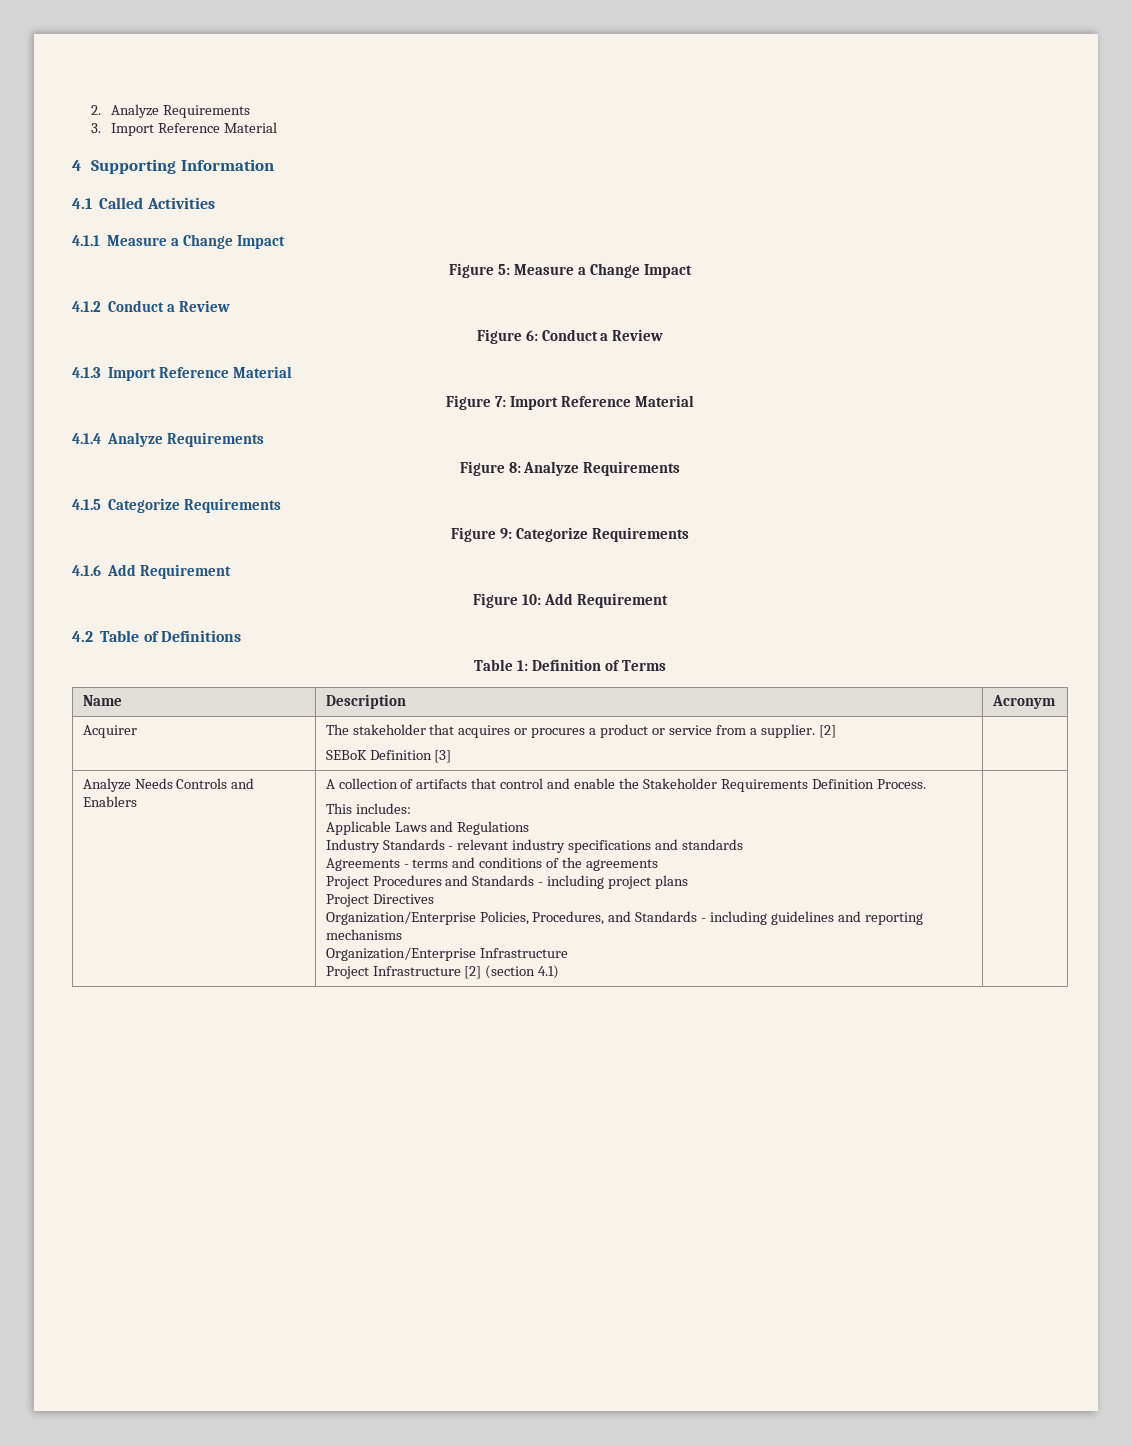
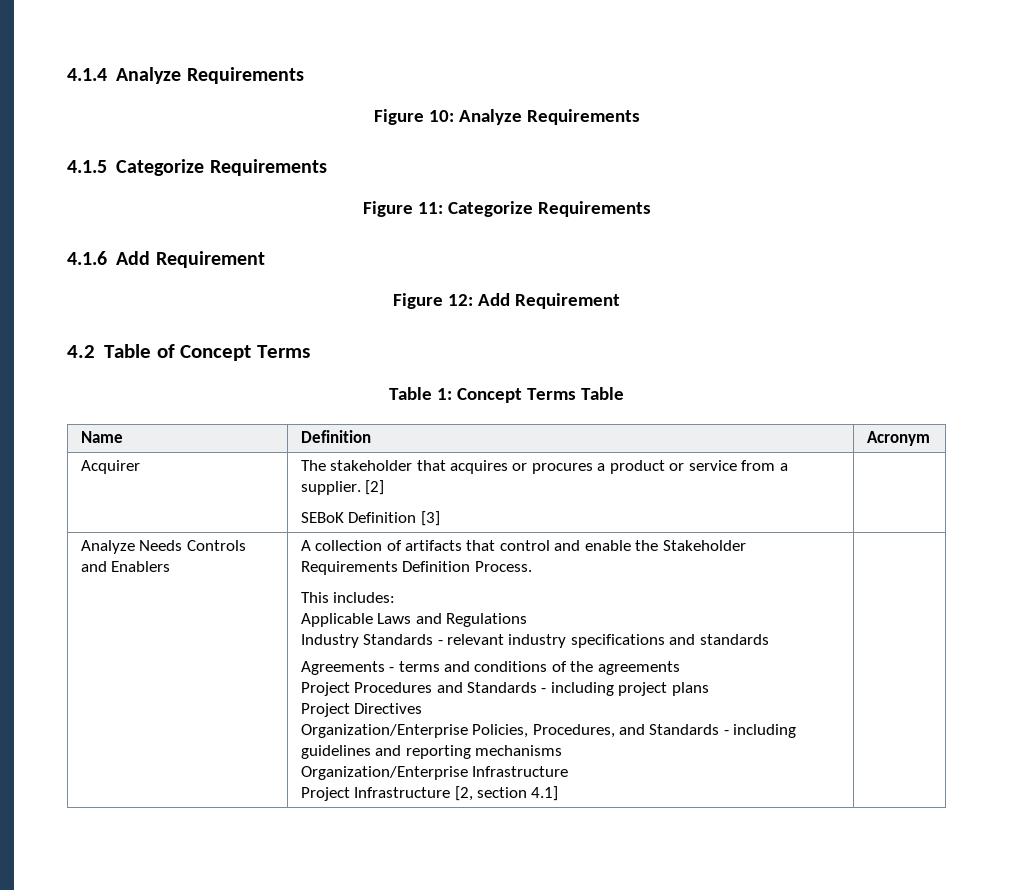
- 2. Analyze Requirements
- 3. Import Reference Material
- 4 Supporting Information
- 4.1 Called Activities
- 4.1.1 Measure a Change Impact
- Figure 5: Measure a Change Impact
- 4.1.2 Conduct a Review
- Figure 6: Conduct a Review
- 4.1.3 Import Reference Material
- Figure 7: Import Reference Material
- Figure 8: Analyze Requirements
+ Figure 10: Analyze Requirements
- Figure 9: Categorize Requirements
+ Figure 11: Categorize Requirements
- Figure 10: Add Requirement
+ Figure 12: Add Requirement
- 4.2 Table of Definitions
+ 4.2 Table of Concept Terms
- Table 1: Definition of Terms
+ Table 1: Concept Terms Table
- Name | Description | Acronym
+ Name | Definition | Acronym
- Project Infrastructure [2] (section 4.1)
+ Project Infrastructure [2, section 4.1]

